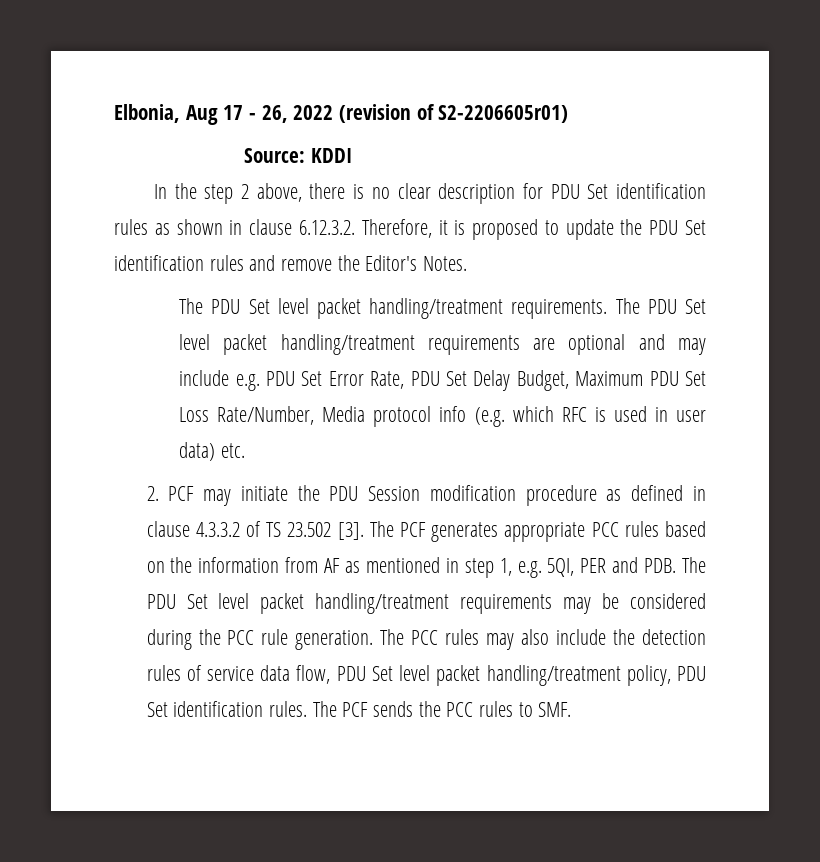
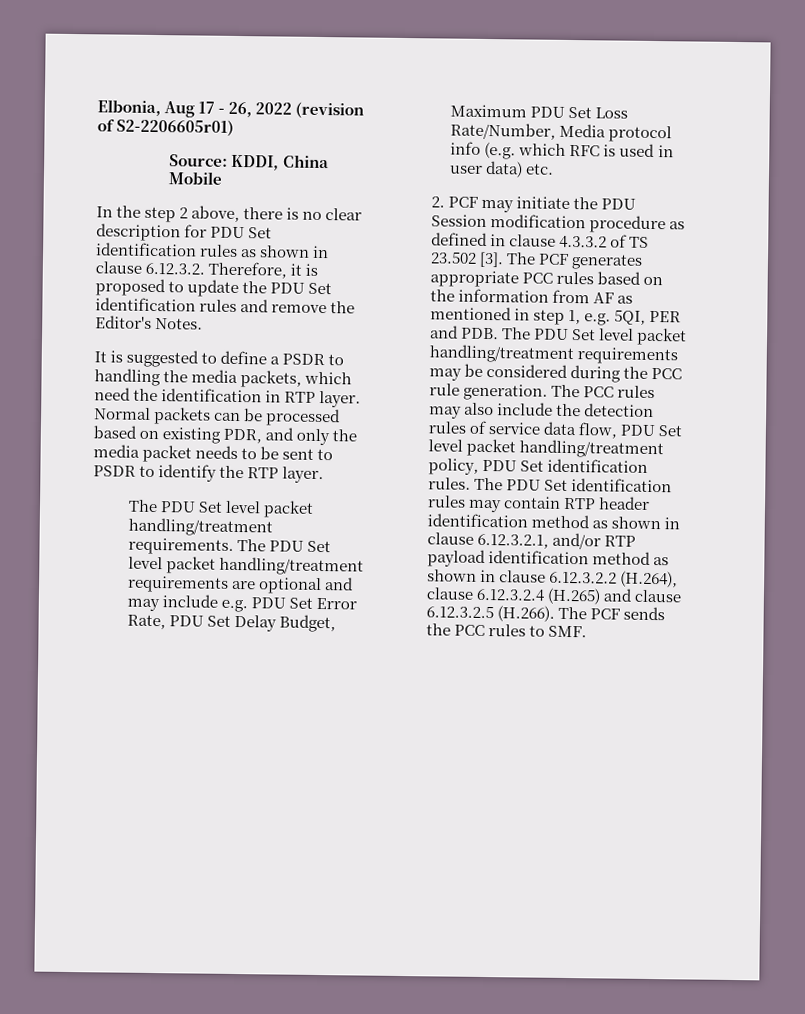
- Source: KDDI
+ Source: KDDI, China Mobile
+ It is suggested to define a PSDR to handling the media packets, which need the identification in RTP layer. Normal packets can be processed based on existing PDR, and only the media packet needs to be sent to PSDR to identify the RTP layer.
- The PCF sends the PCC rules to SMF.
+ The PDU Set identification rules may contain RTP header identification method as shown in clause 6.12.3.2.1, and/or RTP payload identification method as shown in clause 6.12.3.2.2 (H.264), clause 6.12.3.2.4 (H.265) and clause 6.12.3.2.5 (H.266). The PCF sends the PCC rules to SMF.

